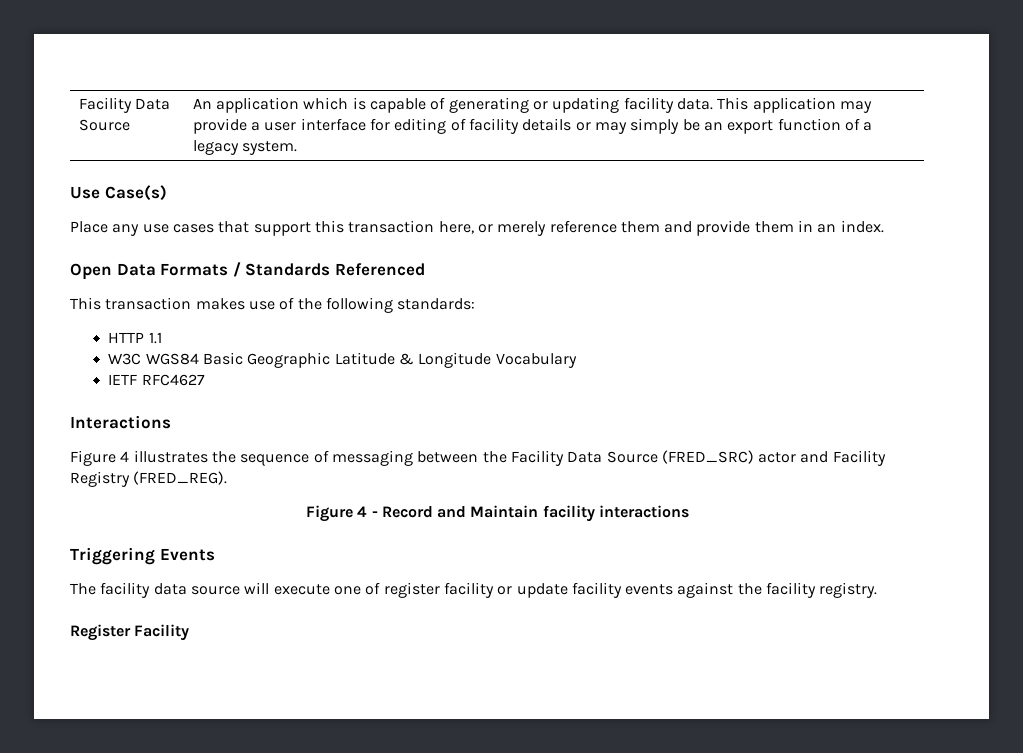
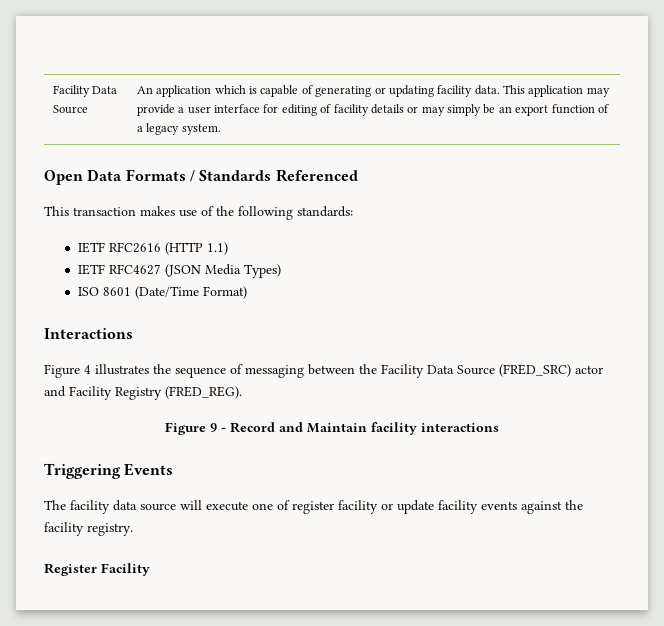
- Use Case(s)
- Place any use cases that support this transaction here, or merely reference them and provide them in an index.
- HTTP 1.1
- W3C WGS84 Basic Geographic Latitude & Longitude Vocabulary
- IETF RFC4627
+ IETF RFC2616 (HTTP 1.1)
+ IETF RFC4627 (JSON Media Types)
+ ISO 8601 (Date/Time Format)
- Figure 4 - Record and Maintain facility interactions
+ Figure 9 - Record and Maintain facility interactions

